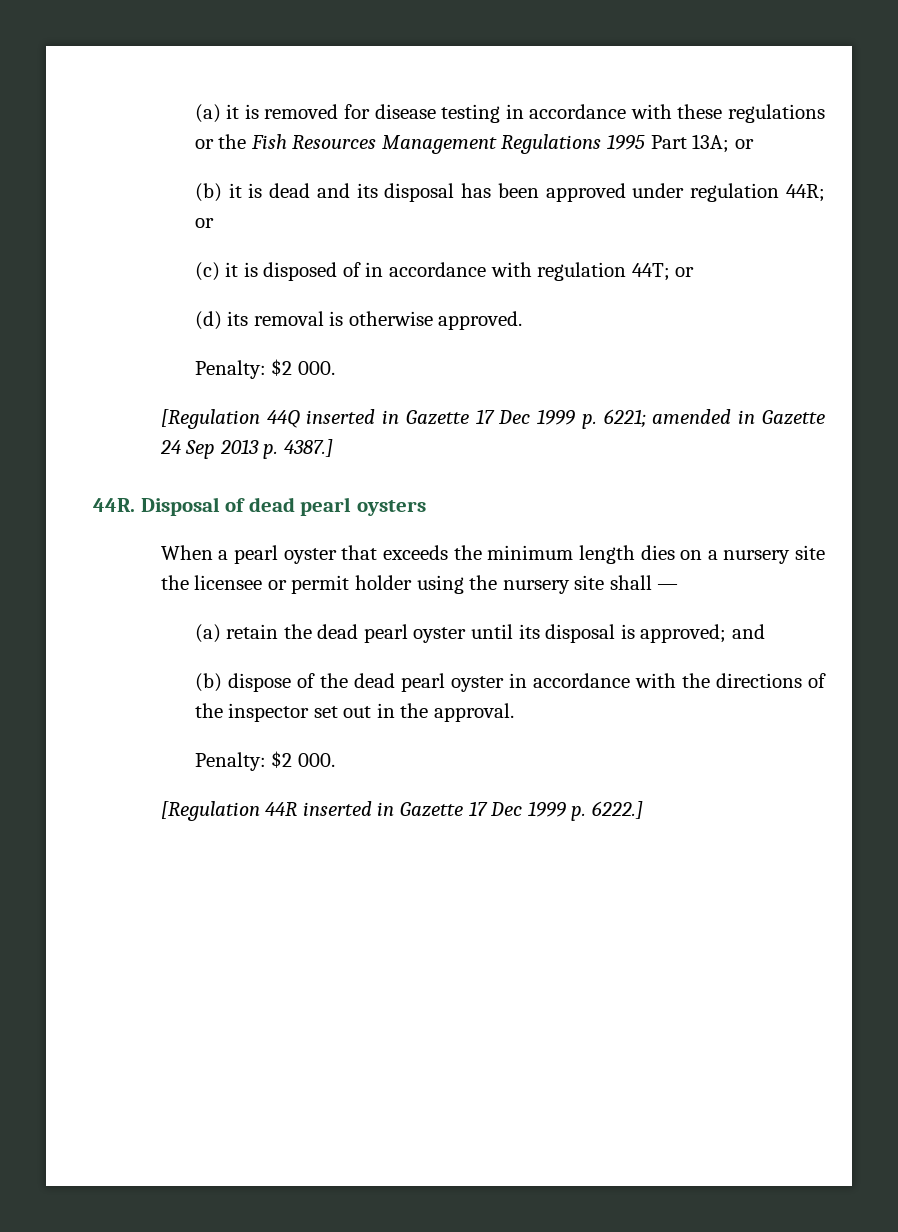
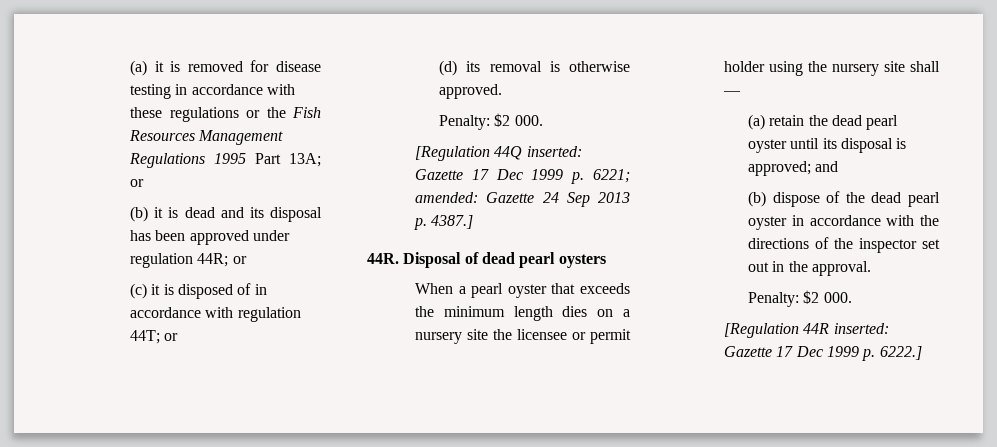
- [Regulation 44Q inserted in Gazette 17 Dec 1999 p. 6221; amended in Gazette 24 Sep 2013 p. 4387.]
+ [Regulation 44Q inserted: Gazette 17 Dec 1999 p. 6221; amended: Gazette 24 Sep 2013 p. 4387.]
- [Regulation 44R inserted in Gazette 17 Dec 1999 p. 6222.]
+ [Regulation 44R inserted: Gazette 17 Dec 1999 p. 6222.]

